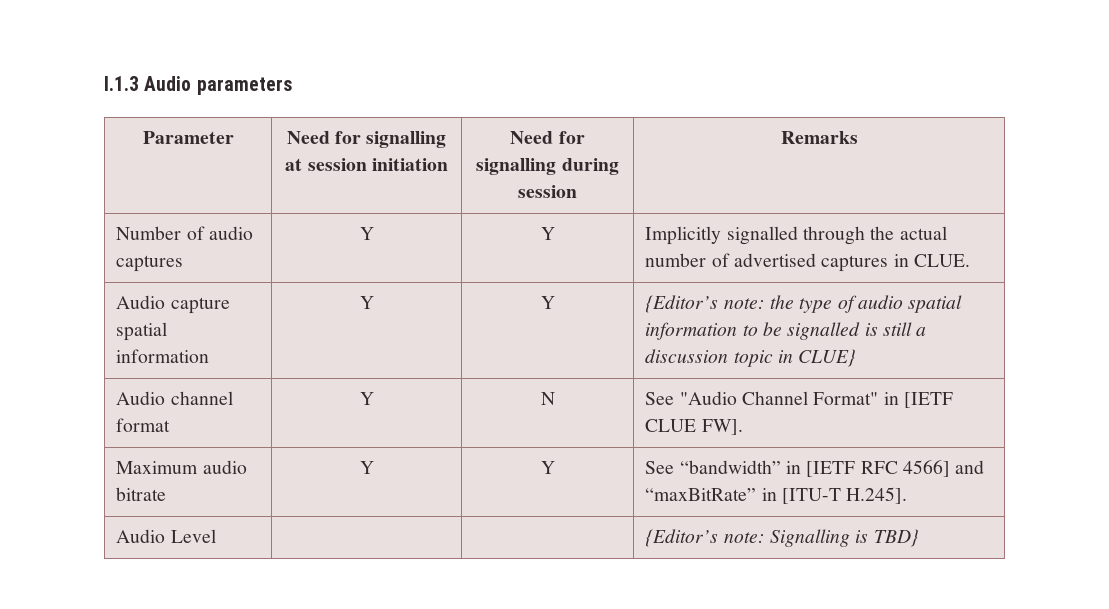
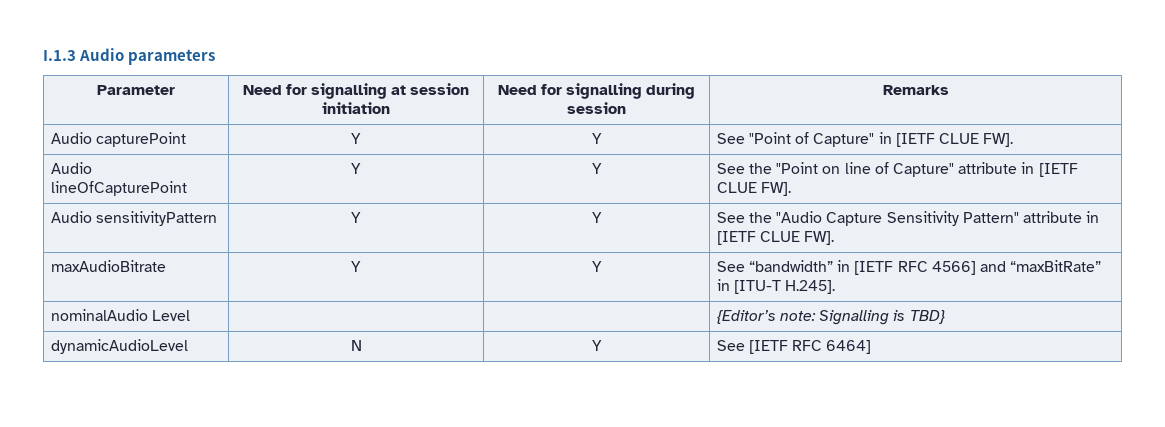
- Number of audio captures | Y | Y | Implicitly signalled through the actual number of advertised captures in CLUE.
- Audio capture spatial information | Y | Y | {Editor’s note: the type of audio spatial information to be signalled is still a discussion topic in CLUE}
- Audio channel format | Y | N | See "Audio Channel Format" in [IETF CLUE FW].
- Maximum audio bitrate | Y | Y | See “bandwidth” in [IETF RFC 4566] and “maxBitRate” in [ITU-T H.245].
+ Audio capturePoint | Y | Y | See "Point of Capture" in [IETF CLUE FW].
+ Audio lineOfCapturePoint | Y | Y | See the "Point on line of Capture" attribute in [IETF CLUE FW].
+ Audio sensitivityPattern | Y | Y | See the "Audio Capture Sensitivity Pattern" attribute in [IETF CLUE FW].
+ maxAudioBitrate | Y | Y | See “bandwidth” in [IETF RFC 4566] and “maxBitRate” in [ITU-T H.245].
- Audio Level | | | {Editor’s note: Signalling is TBD}
+ nominalAudio Level | | | {Editor’s note: Signalling is TBD}
+ dynamicAudioLevel | N | Y | See [IETF RFC 6464]

